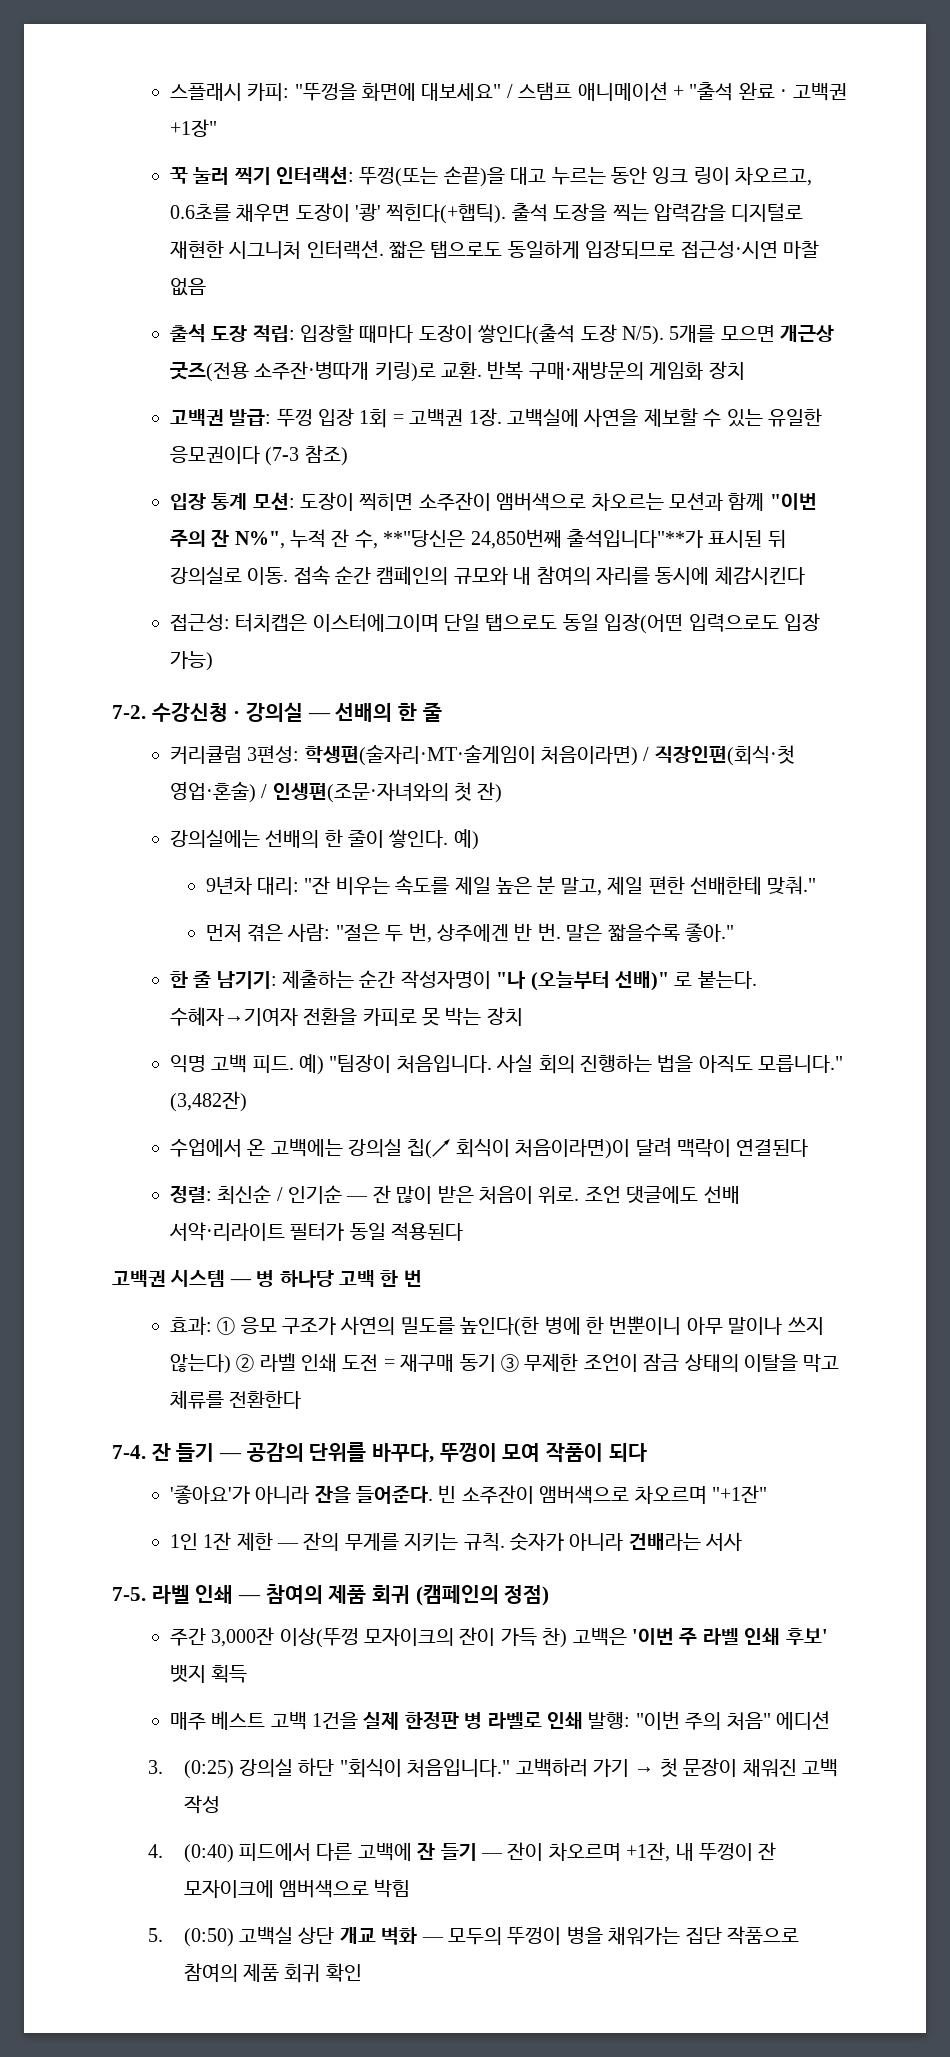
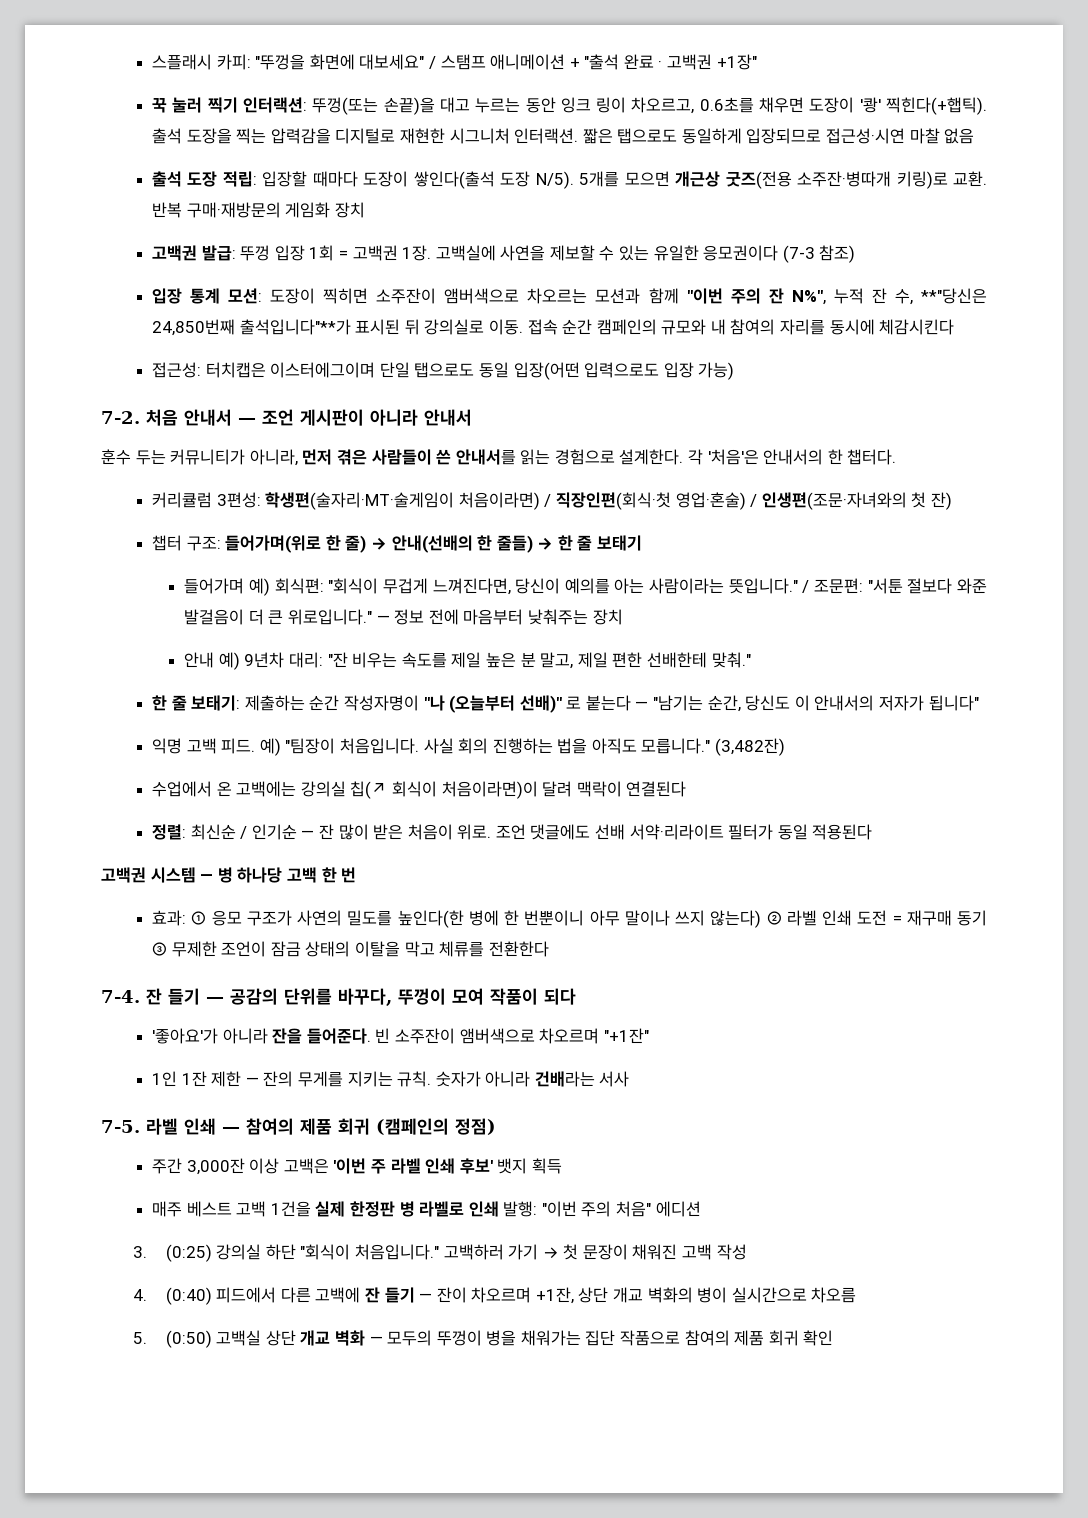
- 수강신청 · 강의실 — 선배의 한 줄
+ 처음 안내서 — 조언 게시판이 아니라 안내서
+ 훈수 두는 커뮤니티가 아니라, 먼저 겪은 사람들이 쓴 안내서를 읽는 경험으로 설계한다. 각 '처음'은 안내서의 한 챕터다.
- 강의실에는 선배의 한 줄이 쌓인다. 예)
- 9년차 대리: "잔 비우는 속도를 제일 높은 분 말고, 제일 편한 선배한테 맞춰."
+ 챕터 구조: 들어가며(위로 한 줄) → 안내(선배의 한 줄들) → 한 줄 보태기
+ 들어가며 예) 회식편: "회식이 무겁게 느껴진다면, 당신이 예의를 아는 사람이라는 뜻입니다." / 조문편: "서툰 절보다 와준 발걸음이 더 큰 위로입니다." — 정보 전에 마음부터 낮춰주는 장치
+ 안내 예) 9년차 대리: "잔 비우는 속도를 제일 높은 분 말고, 제일 편한 선배한테 맞춰."
- 먼저 겪은 사람: "절은 두 번, 상주에겐 반 번. 말은 짧을수록 좋아."
- 한 줄 남기기: 제출하는 순간 작성자명이 "나 (오늘부터 선배)" 로 붙는다. 수혜자→기여자 전환을 카피로 못 박는 장치
+ 한 줄 보태기: 제출하는 순간 작성자명이 "나 (오늘부터 선배)" 로 붙는다 — "남기는 순간, 당신도 이 안내서의 저자가 됩니다"
- 주간 3,000잔 이상(뚜껑 모자이크의 잔이 가득 찬) 고백은 '이번 주 라벨 인쇄 후보' 뱃지 획득
+ 주간 3,000잔 이상 고백은 '이번 주 라벨 인쇄 후보' 뱃지 획득
- 4. (0:40) 피드에서 다른 고백에 잔 들기 — 잔이 차오르며 +1잔, 내 뚜껑이 잔 모자이크에 앰버색으로 박힘
+ 4. (0:40) 피드에서 다른 고백에 잔 들기 — 잔이 차오르며 +1잔, 상단 개교 벽화의 병이 실시간으로 차오름

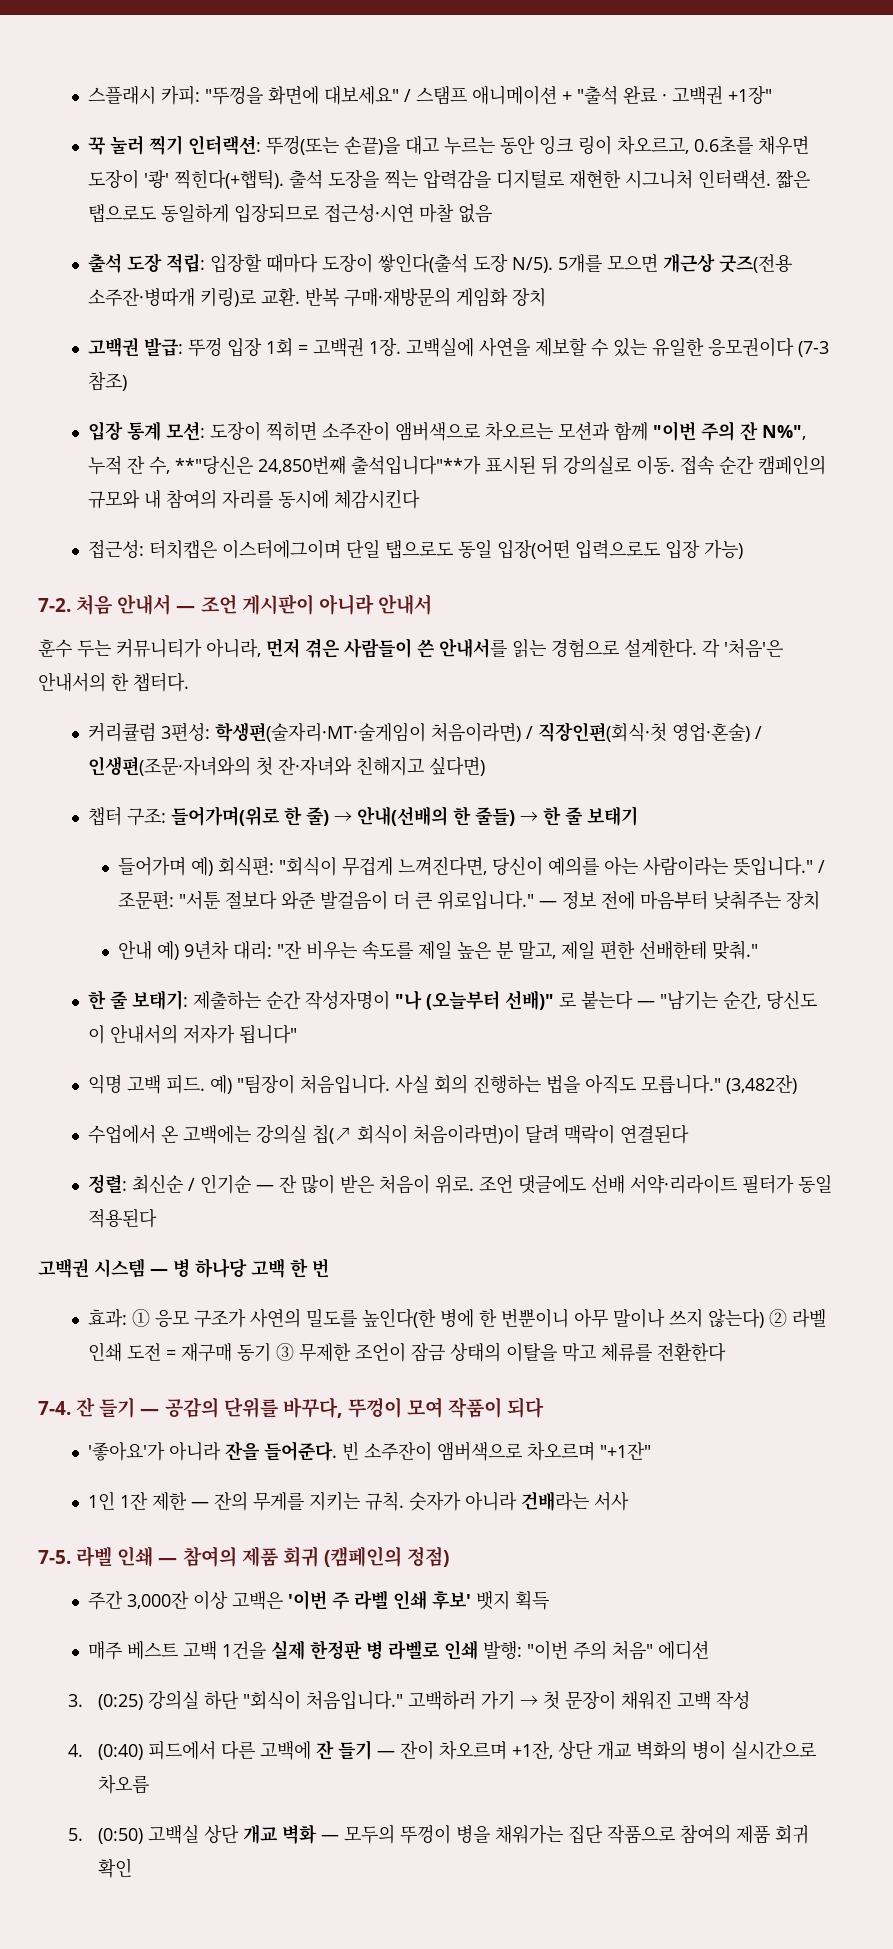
- 커리큘럼 3편성: 학생편(술자리·MT·술게임이 처음이라면) / 직장인편(회식·첫 영업·혼술) / 인생편(조문·자녀와의 첫 잔)
+ 커리큘럼 3편성: 학생편(술자리·MT·술게임이 처음이라면) / 직장인편(회식·첫 영업·혼술) / 인생편(조문·자녀와의 첫 잔·자녀와 친해지고 싶다면)

